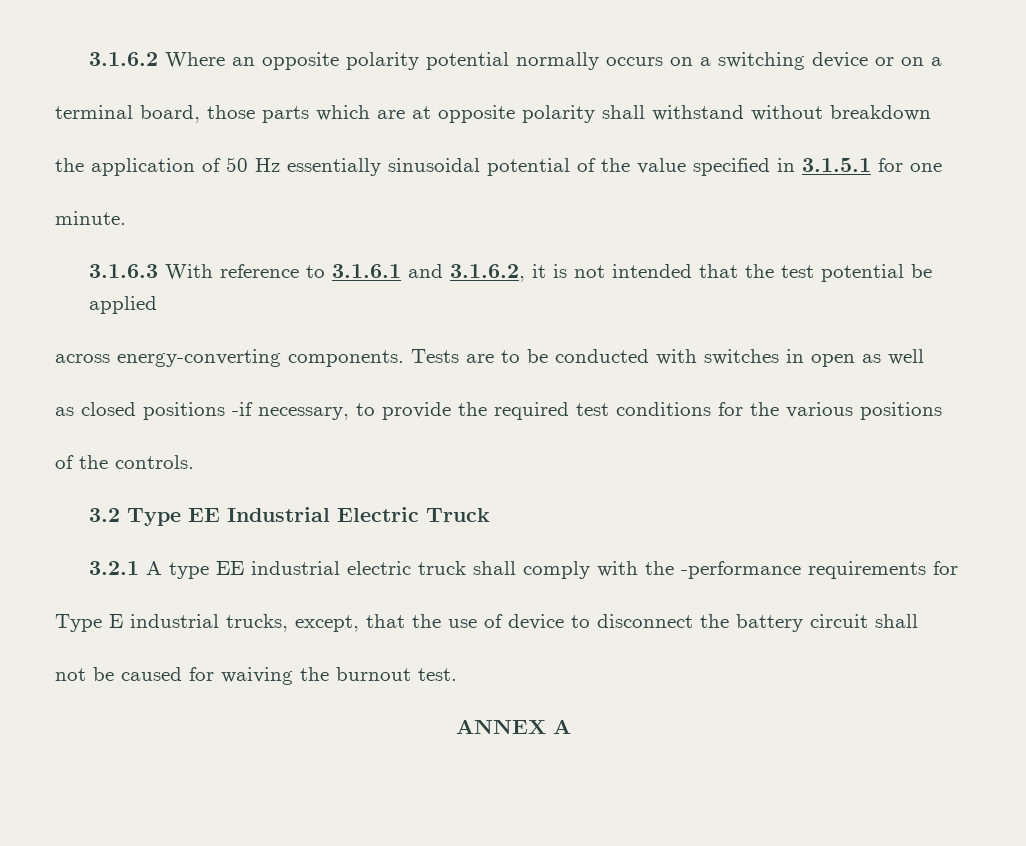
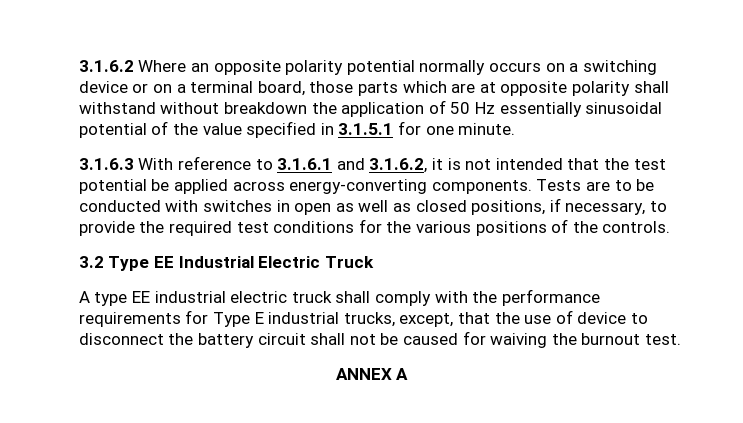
- 3.1.6.2 Where an opposite polarity potential normally occurs on a switching device or on a
- terminal board, those parts which are at opposite polarity shall withstand without breakdown
- the application of 50 Hz essentially sinusoidal potential of the value specified in 3.1.5.1 for one
- minute.
+ 3.1.6.2 Where an opposite polarity potential normally occurs on a switching device or on a terminal board, those parts which are at opposite polarity shall withstand without breakdown the application of 50 Hz essentially sinusoidal potential of the value specified in 3.1.5.1 for one minute.
- 3.1.6.3 With reference to 3.1.6.1 and 3.1.6.2, it is not intended that the test potential be applied
- across energy-converting components.
+ 3.1.6.3 With reference to 3.1.6.1 and 3.1.6.2, it is not intended that the test potential be applied across energy-converting components.
- Tests are to be conducted with switches in open as well
- as closed positions -if necessary, to provide the required test conditions for the various positions
- of the controls.
+ Tests are to be conducted with switches in open as well as closed positions, if necessary, to provide the required test conditions for the various positions of the controls.
- 3.2.1 A type EE industrial electric truck shall comply with the -performance requirements for
- Type E industrial trucks, except, that the use of device to disconnect the battery circuit shall
- not be caused for waiving the burnout test.
+ A type EE industrial electric truck shall comply with the performance requirements for Type E industrial trucks, except, that the use of device to disconnect the battery circuit shall not be caused for waiving the burnout test.

